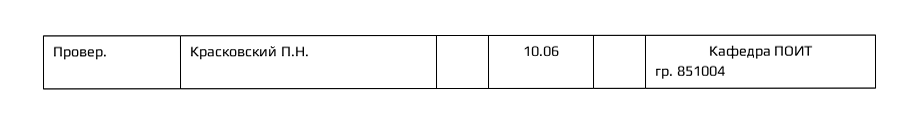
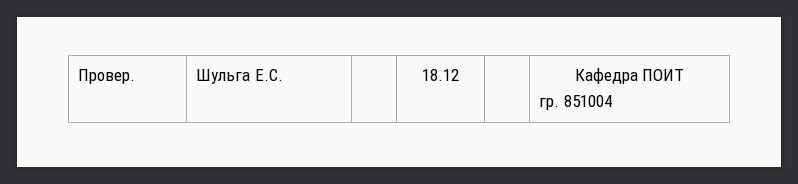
- Провер. | Красковский П.Н. | | 10.06 | | Кафедра ПОИТ
+ Провер. | Шульга Е.С. | | 18.12 | | Кафедра ПОИТ

